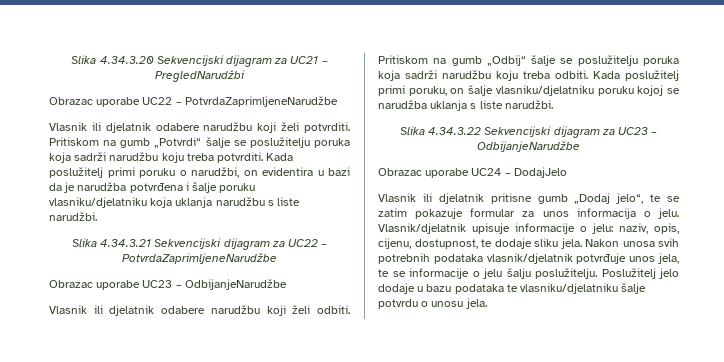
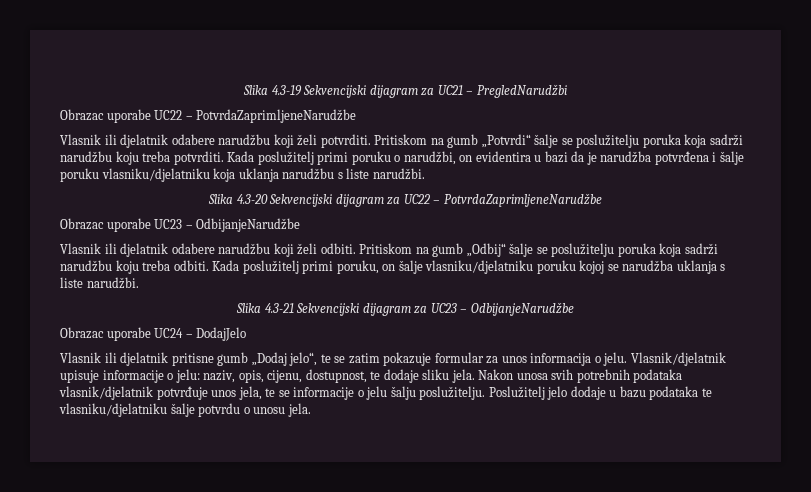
- Slika 4.34.3.20 Sekvencijski dijagram za UC21 – PregledNarudžbi
+ Slika 4.3-19 Sekvencijski dijagram za UC21 – PregledNarudžbi
- Slika 4.34.3.21 Sekvencijski dijagram za UC22 – PotvrdaZaprimljeneNarudžbe
+ Slika 4.3-20 Sekvencijski dijagram za UC22 – PotvrdaZaprimljeneNarudžbe
- Slika 4.34.3.22 Sekvencijski dijagram za UC23 – OdbijanjeNarudžbe
+ Slika 4.3-21 Sekvencijski dijagram za UC23 – OdbijanjeNarudžbe

